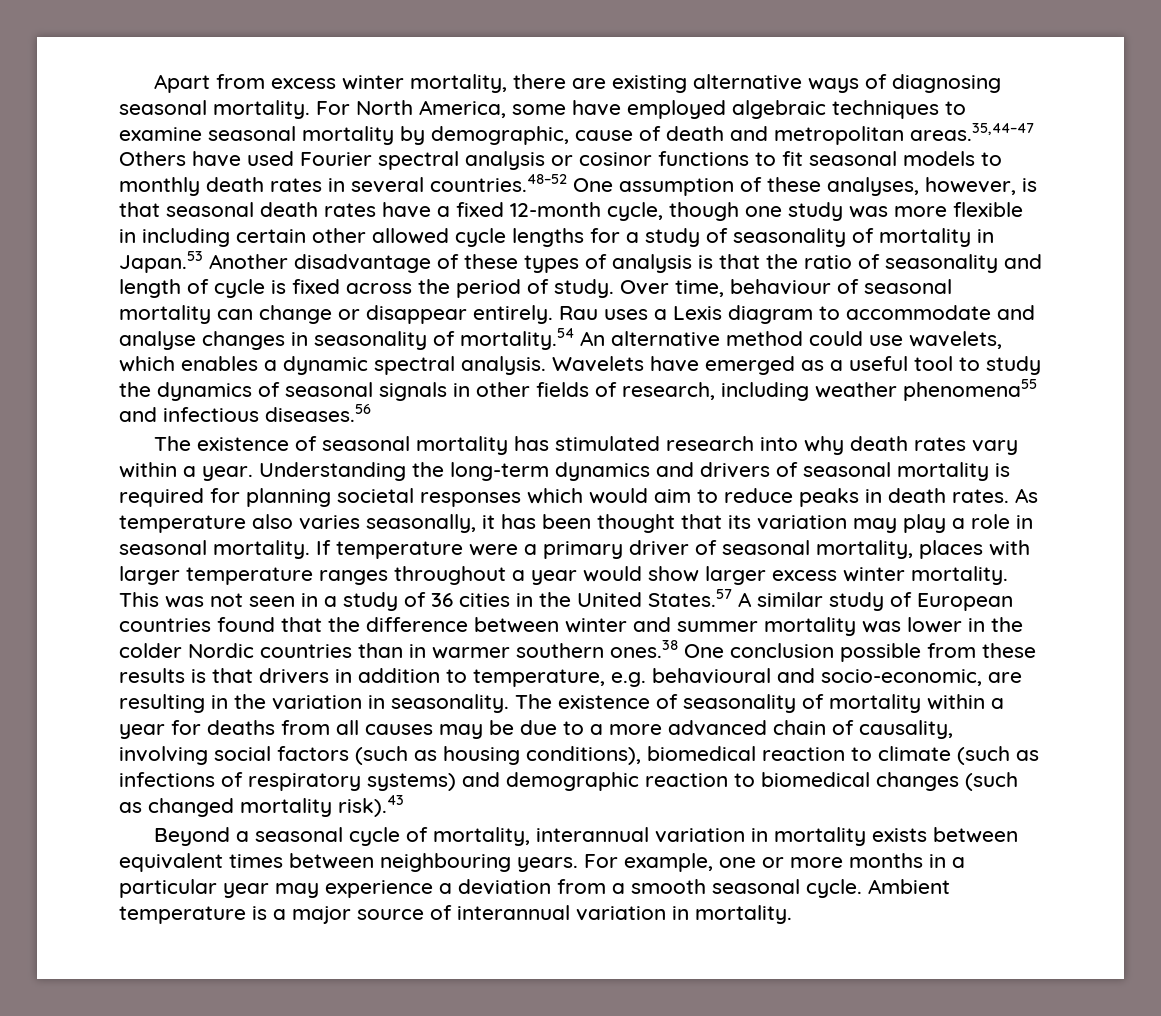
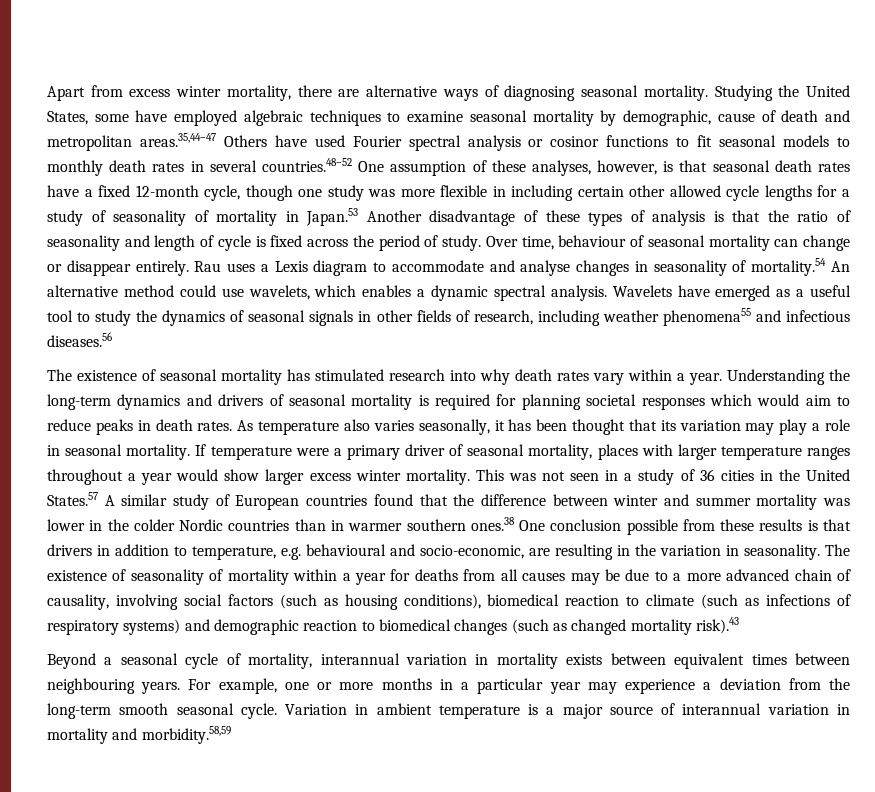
- Apart from excess winter mortality, there are existing alternative ways of diagnosing seasonal mortality.
+ Apart from excess winter mortality, there are alternative ways of diagnosing seasonal mortality.
- For North America, some have employed algebraic techniques to examine seasonal mortality by demographic, cause of death and metropolitan areas.35,44–47 Others have used Fourier spectral analysis or cosinor functions to fit seasonal models to monthly death rates in several countries.48–52 One assumption of these analyses, however, is that seasonal death rates have a fixed 12-month cycle, though one study was more flexible in including certain other allowed cycle lengths for a study of seasonality of mortality in Japan.53 Another disadvantage of these types of analysis is that the ratio of seasonality and length of cycle is fixed across the period of study.
+ Studying the United States, some have employed algebraic techniques to examine seasonal mortality by demographic, cause of death and metropolitan areas.35,44–47 Others have used Fourier spectral analysis or cosinor functions to fit seasonal models to monthly death rates in several countries.48–52 One assumption of these analyses, however, is that seasonal death rates have a fixed 12-month cycle, though one study was more flexible in including certain other allowed cycle lengths for a study of seasonality of mortality in Japan.53 Another disadvantage of these types of analysis is that the ratio of seasonality and length of cycle is fixed across the period of study.
- For example, one or more months in a particular year may experience a deviation from a smooth seasonal cycle.
+ For example, one or more months in a particular year may experience a deviation from the long-term smooth seasonal cycle.
- Ambient temperature is a major source of interannual variation in mortality.
+ Variation in ambient temperature is a major source of interannual variation in mortality and morbidity.58,59

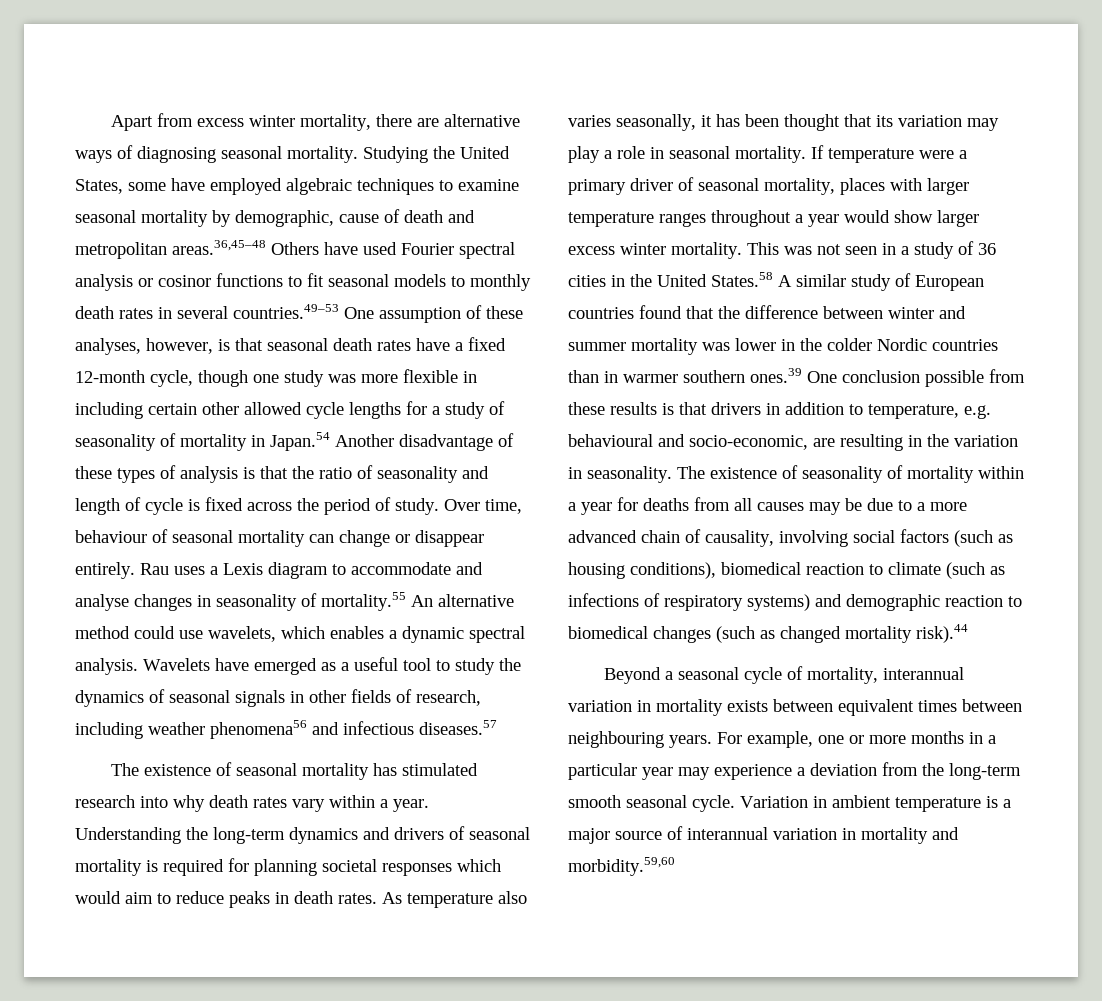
- Studying the United States, some have employed algebraic techniques to examine seasonal mortality by demographic, cause of death and metropolitan areas.35,44–47 Others have used Fourier spectral analysis or cosinor functions to fit seasonal models to monthly death rates in several countries.48–52 One assumption of these analyses, however, is that seasonal death rates have a fixed 12-month cycle, though one study was more flexible in including certain other allowed cycle lengths for a study of seasonality of mortality in Japan.53 Another disadvantage of these types of analysis is that the ratio of seasonality and length of cycle is fixed across the period of study.
+ Studying the United States, some have employed algebraic techniques to examine seasonal mortality by demographic, cause of death and metropolitan areas.36,45–48 Others have used Fourier spectral analysis or cosinor functions to fit seasonal models to monthly death rates in several countries.49–53 One assumption of these analyses, however, is that seasonal death rates have a fixed 12-month cycle, though one study was more flexible in including certain other allowed cycle lengths for a study of seasonality of mortality in Japan.54 Another disadvantage of these types of analysis is that the ratio of seasonality and length of cycle is fixed across the period of study.
- Rau uses a Lexis diagram to accommodate and analyse changes in seasonality of mortality.54 An alternative method could use wavelets, which enables a dynamic spectral analysis.
+ Rau uses a Lexis diagram to accommodate and analyse changes in seasonality of mortality.55 An alternative method could use wavelets, which enables a dynamic spectral analysis.
- Wavelets have emerged as a useful tool to study the dynamics of seasonal signals in other fields of research, including weather phenomena55 and infectious diseases.56
+ Wavelets have emerged as a useful tool to study the dynamics of seasonal signals in other fields of research, including weather phenomena56 and infectious diseases.57
- This was not seen in a study of 36 cities in the United States.57 A similar study of European countries found that the difference between winter and summer mortality was lower in the colder Nordic countries than in warmer southern ones.38 One conclusion possible from these results is that drivers in addition to temperature, e.g. behavioural and socio-economic, are resulting in the variation in seasonality.
+ This was not seen in a study of 36 cities in the United States.58 A similar study of European countries found that the difference between winter and summer mortality was lower in the colder Nordic countries than in warmer southern ones.39 One conclusion possible from these results is that drivers in addition to temperature, e.g. behavioural and socio-economic, are resulting in the variation in seasonality.
- The existence of seasonality of mortality within a year for deaths from all causes may be due to a more advanced chain of causality, involving social factors (such as housing conditions), biomedical reaction to climate (such as infections of respiratory systems) and demographic reaction to biomedical changes (such as changed mortality risk).43
+ The existence of seasonality of mortality within a year for deaths from all causes may be due to a more advanced chain of causality, involving social factors (such as housing conditions), biomedical reaction to climate (such as infections of respiratory systems) and demographic reaction to biomedical changes (such as changed mortality risk).44
- Variation in ambient temperature is a major source of interannual variation in mortality and morbidity.58,59
+ Variation in ambient temperature is a major source of interannual variation in mortality and morbidity.59,60

